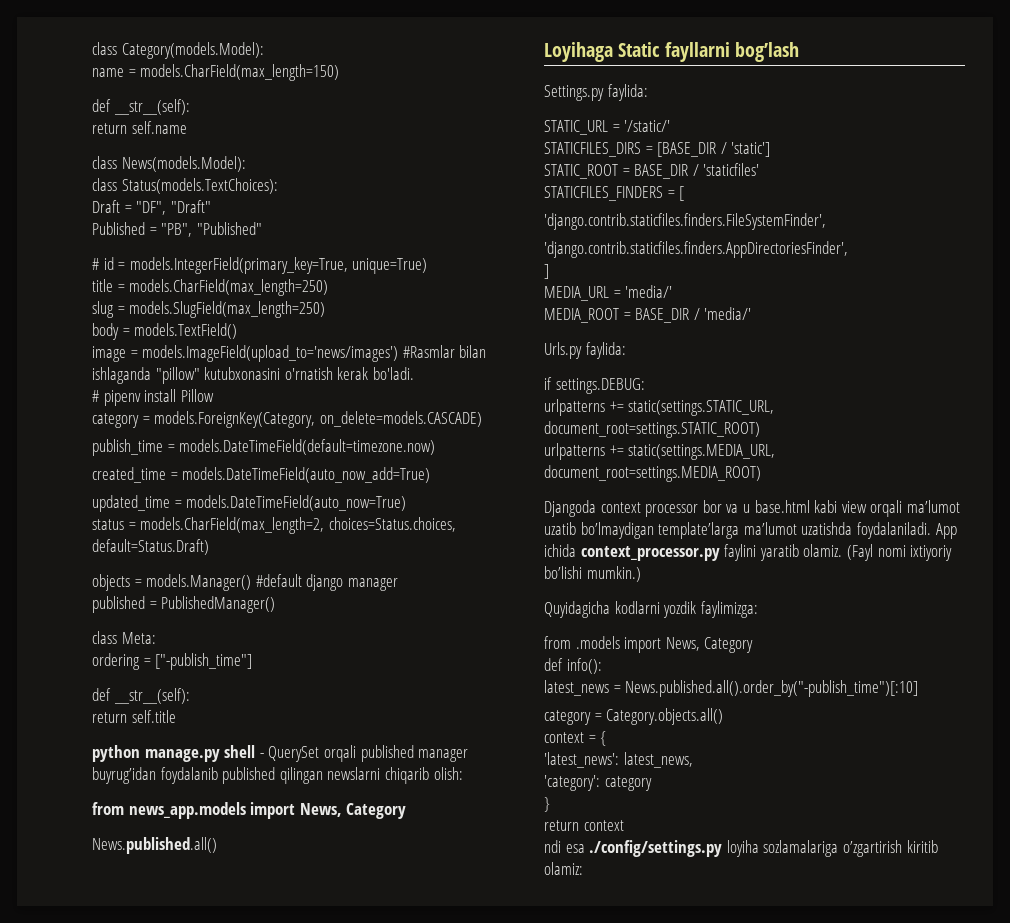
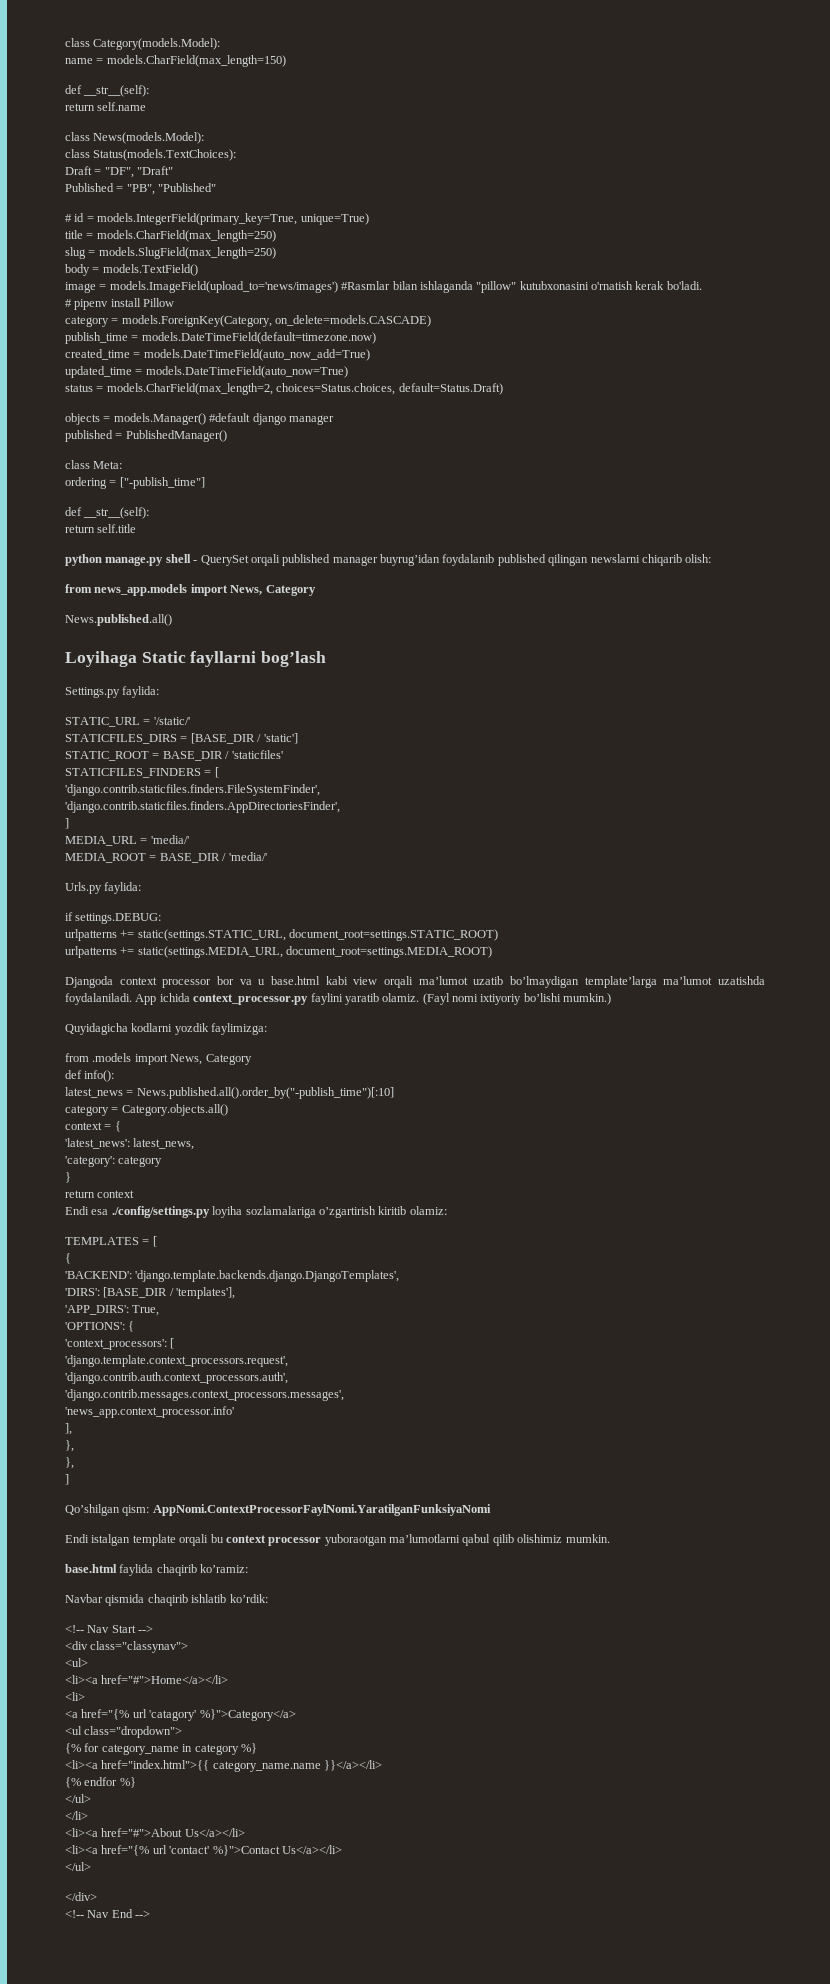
- ndi esa ./config/settings.py loyiha sozlamalariga o’zgartirish kiritib olamiz:
+ Endi esa ./config/settings.py loyiha sozlamalariga o’zgartirish kiritib olamiz:
+ TEMPLATES = [
+ {
+ 'BACKEND': 'django.template.backends.django.DjangoTemplates',
+ 'DIRS': [BASE_DIR / 'templates'],
+ 'APP_DIRS': True,
+ 'OPTIONS': {
+ 'context_processors': [
+ 'django.template.context_processors.request',
+ 'django.contrib.auth.context_processors.auth',
+ 'django.contrib.messages.context_processors.messages',
+ 'news_app.context_processor.info'
+ ],
+ },
+ },
+ ]
+ Qo’shilgan qism: AppNomi.ContextProcessorFaylNomi.YaratilganFunksiyaNomi
+ Endi istalgan template orqali bu context processor yuboraotgan ma’lumotlarni qabul qilib olishimiz mumkin.
+ base.html faylida chaqirib ko’ramiz:
+ Navbar qismida chaqirib ishlatib ko’rdik:
+ <!-- Nav Start -->
+ <div class="classynav">
+ <ul>
+ <li><a href="#">Home</a></li>
+ <li>
+ <a href="{% url 'catagory' %}">Category</a>
+ <ul class="dropdown">
+ {% for category_name in category %}
+ <li><a href="index.html">{{ category_name.name }}</a></li>
+ {% endfor %}
+ </ul>
+ </li>
+ <li><a href="#">About Us</a></li>
+ <li><a href="{% url 'contact' %}">Contact Us</a></li>
+ </ul>
+ </div>
+ <!-- Nav End -->

